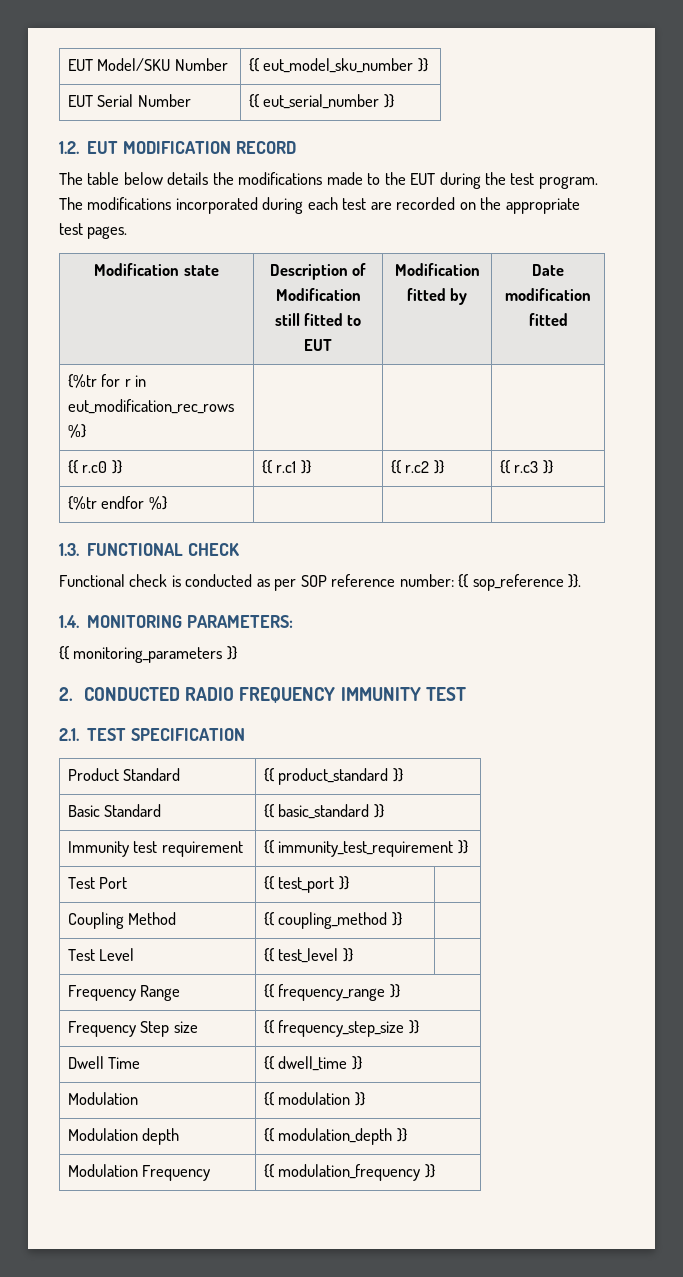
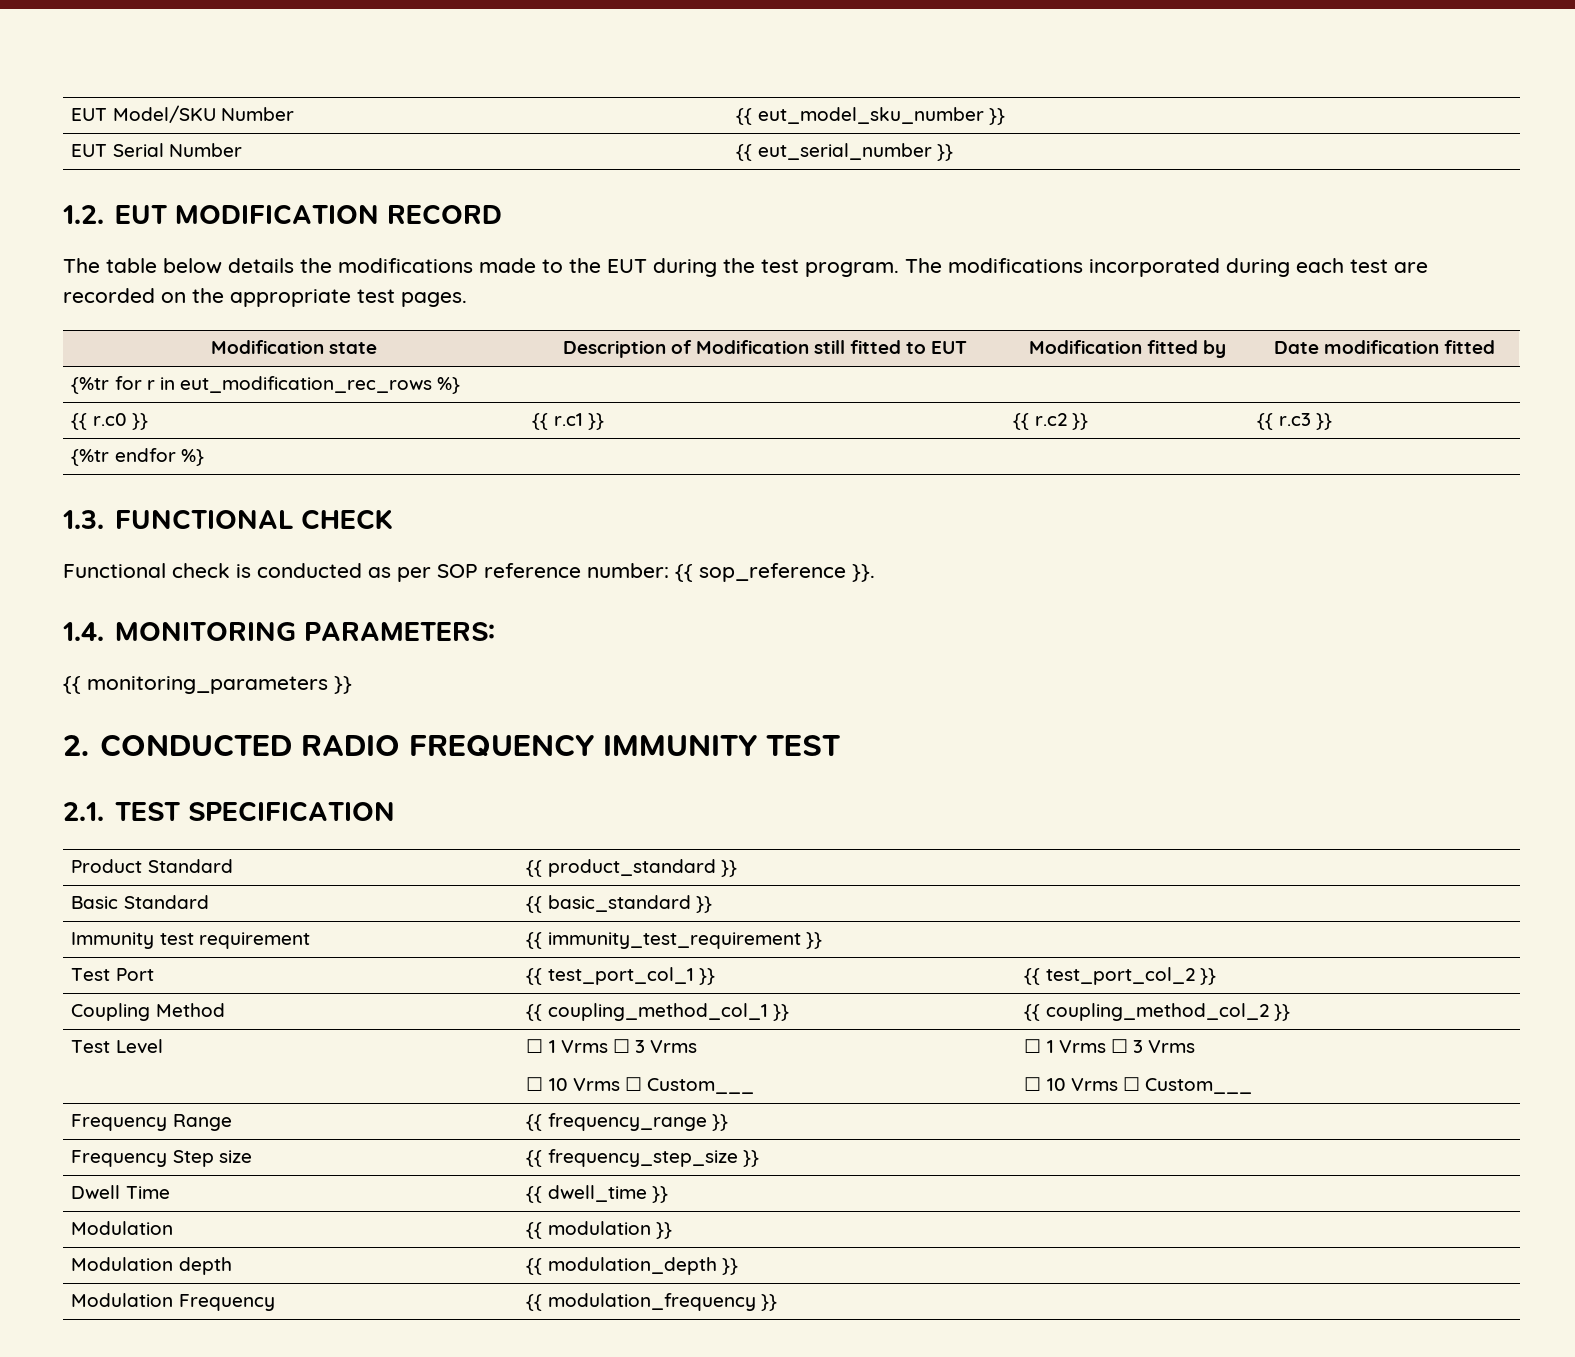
- Test Port | {{ test_port }} |
+ Test Port | {{ test_port_col_1 }} | {{ test_port_col_2 }}
- Coupling Method | {{ coupling_method }} |
+ Coupling Method | {{ coupling_method_col_1 }} | {{ coupling_method_col_2 }}
- Test Level | {{ test_level }} |
+ Test Level | ☐ 1 Vrms ☐ 3 Vrms
+ ☐ 10 Vrms ☐ Custom___ | ☐ 1 Vrms ☐ 3 Vrms
+ ☐ 10 Vrms ☐ Custom___

